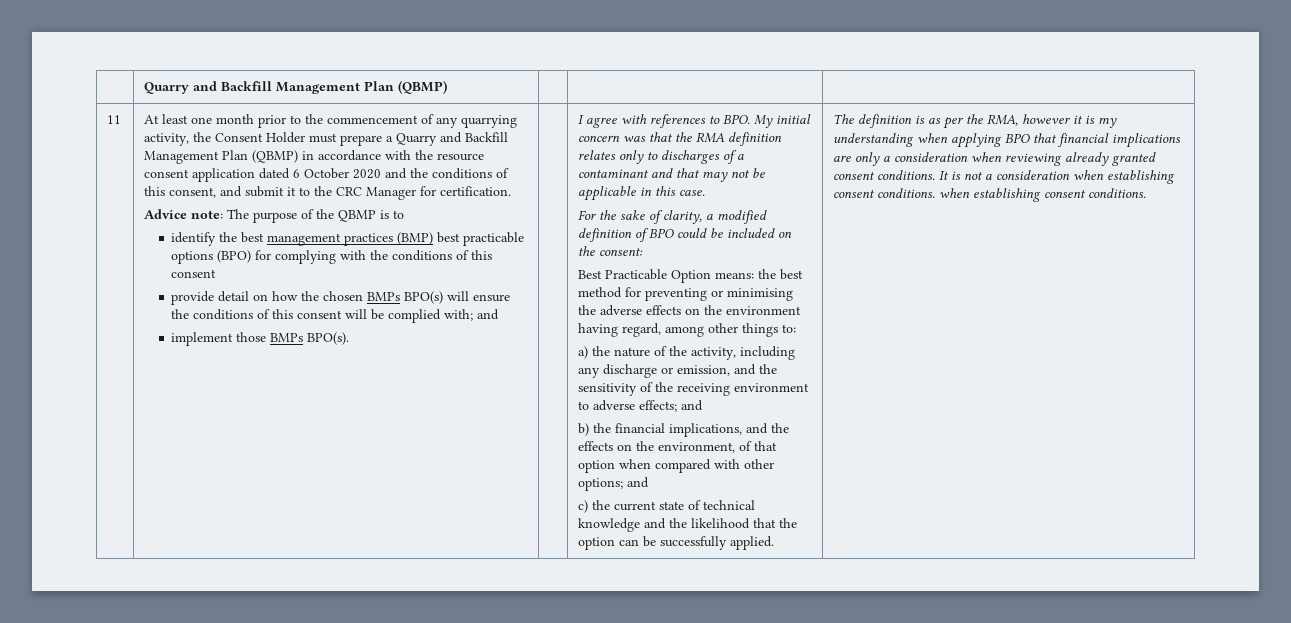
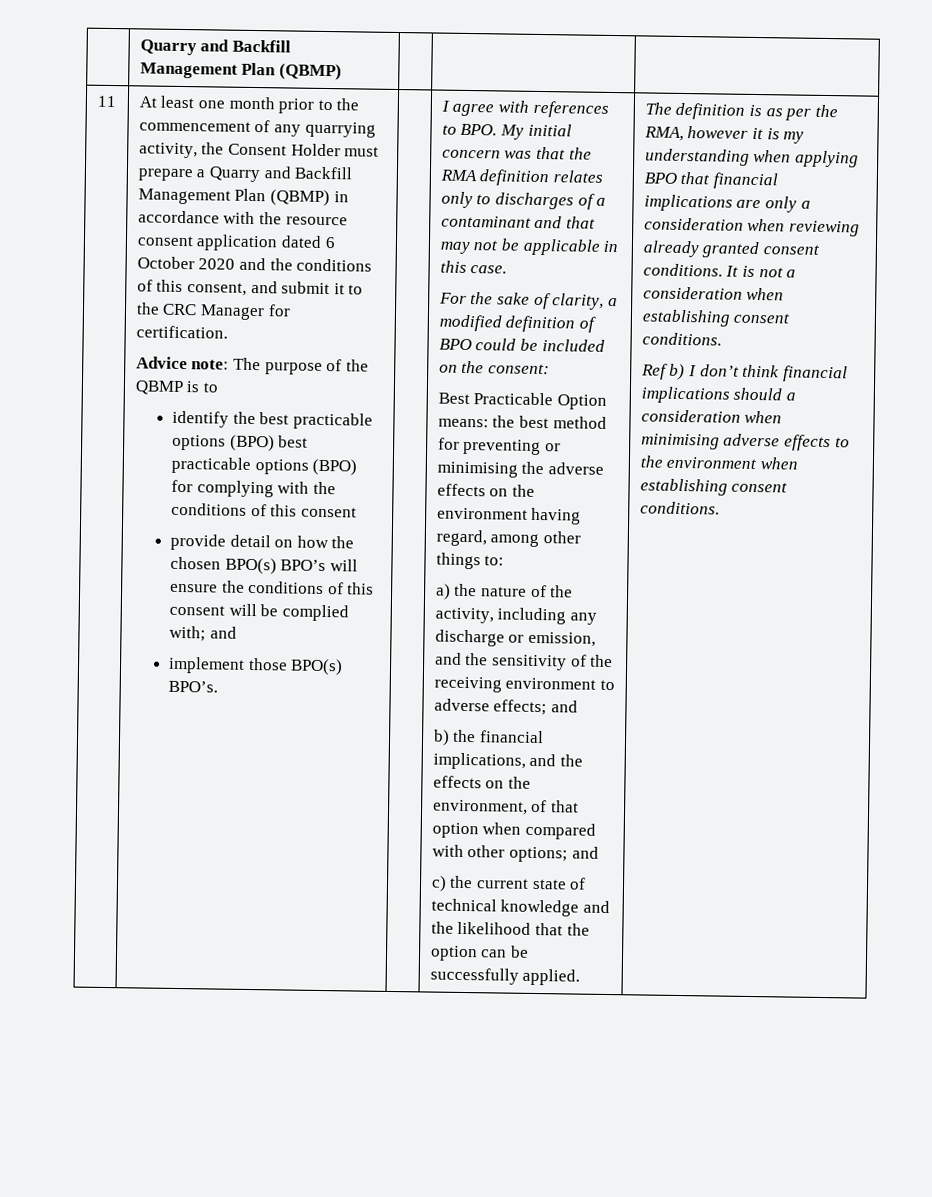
- identify the best management practices (BMP) best practicable options (BPO) for complying with the conditions of this consent
+ identify the best practicable options (BPO) best practicable options (BPO) for complying with the conditions of this consent
- provide detail on how the chosen BMPs BPO(s) will ensure the conditions of this consent will be complied with; and
+ provide detail on how the chosen BPO(s) BPO’s will ensure the conditions of this consent will be complied with; and
- implement those BMPs BPO(s).
+ implement those BPO(s) BPO’s.
- It is not a consideration when establishing consent conditions. when establishing consent conditions.
+ It is not a consideration when establishing consent conditions.
+ Ref b) I don’t think financial implications should a consideration when minimising adverse effects to the environment when establishing consent conditions.

